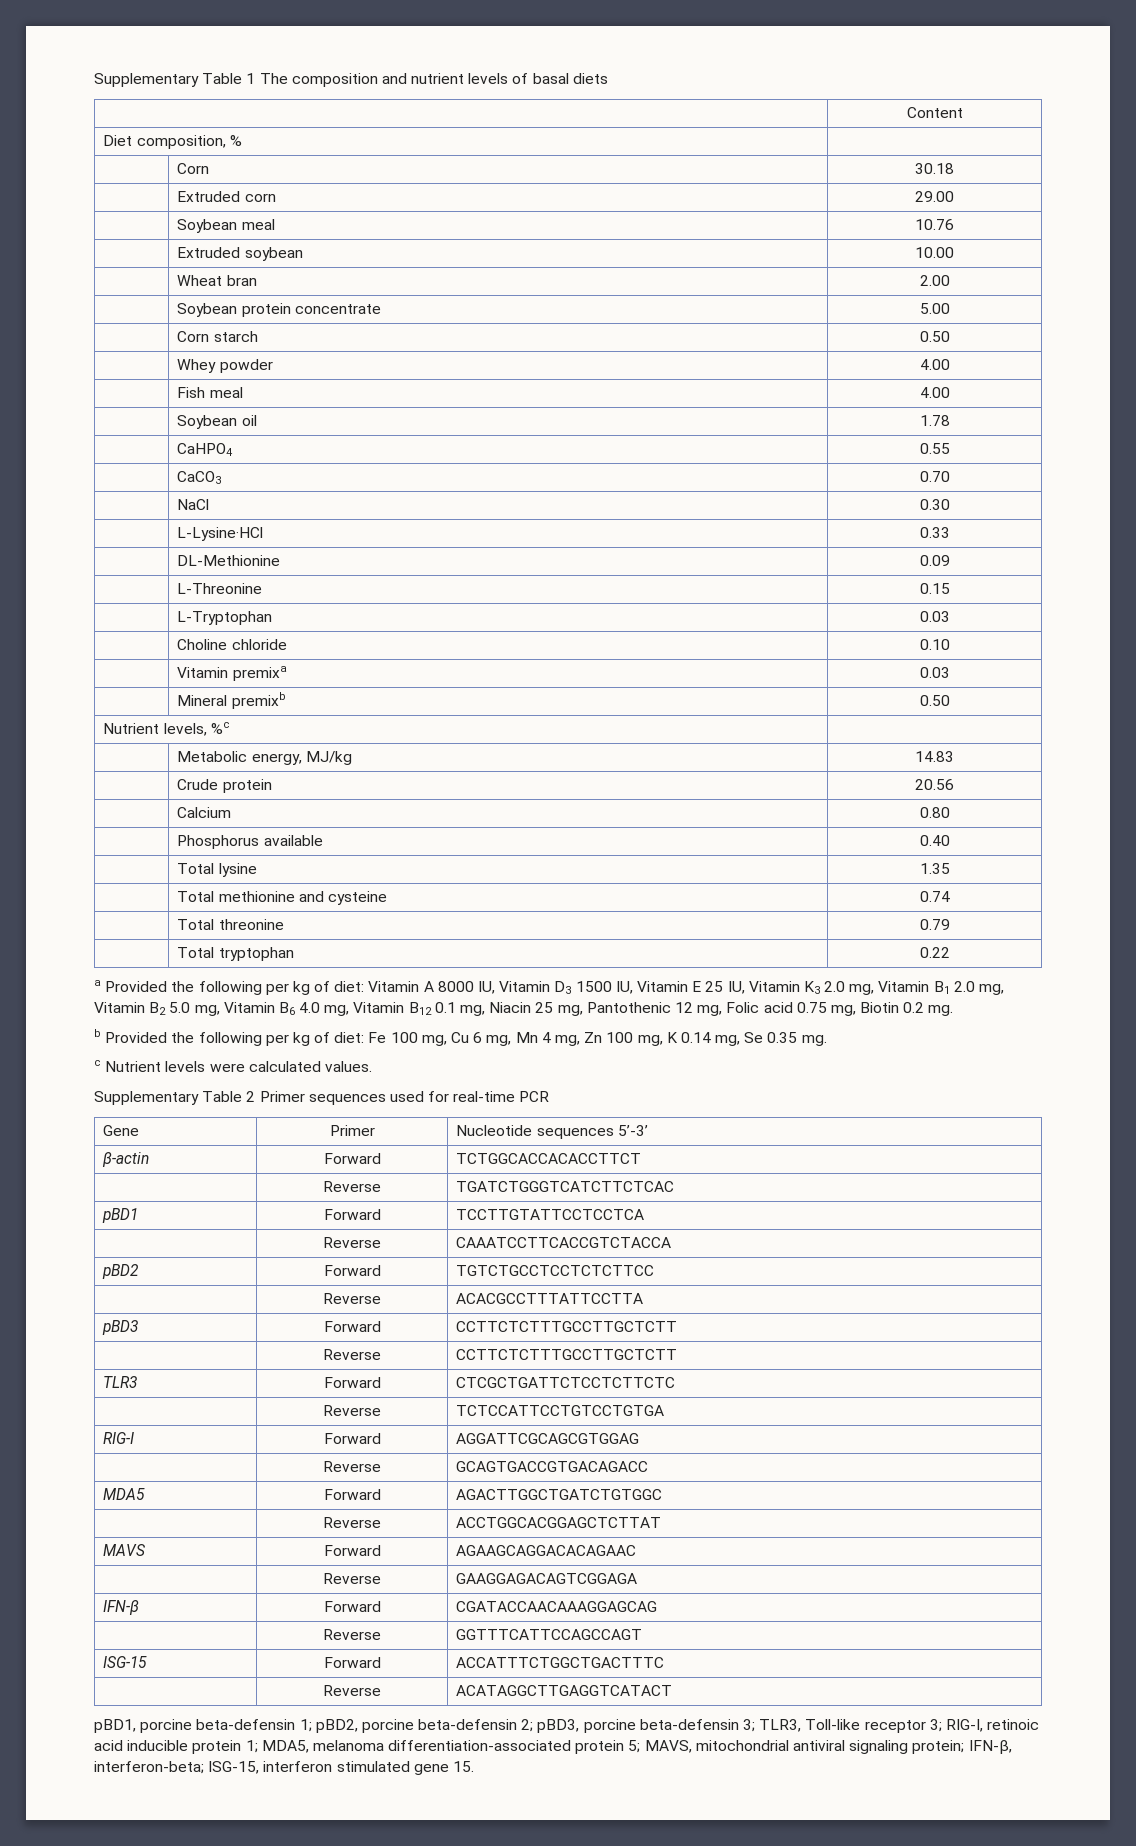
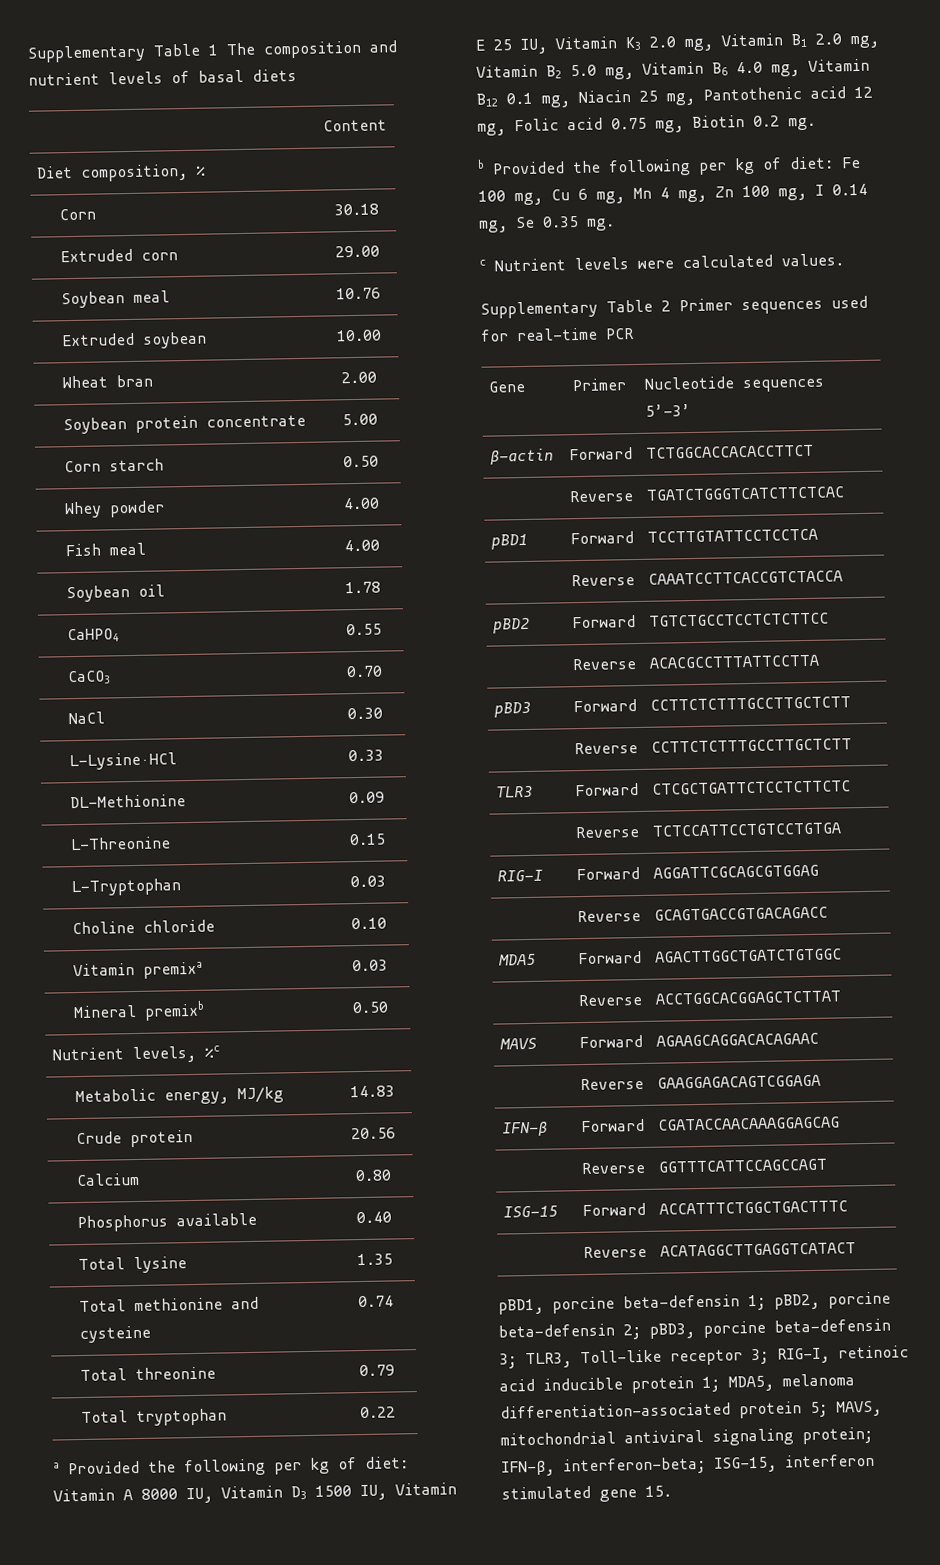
- a Provided the following per kg of diet: Vitamin A 8000 IU, Vitamin D3 1500 IU, Vitamin E 25 IU, Vitamin K3 2.0 mg, Vitamin B1 2.0 mg, Vitamin B2 5.0 mg, Vitamin B6 4.0 mg, Vitamin B12 0.1 mg, Niacin 25 mg, Pantothenic 12 mg, Folic acid 0.75 mg, Biotin 0.2 mg.
+ a Provided the following per kg of diet: Vitamin A 8000 IU, Vitamin D3 1500 IU, Vitamin E 25 IU, Vitamin K3 2.0 mg, Vitamin B1 2.0 mg, Vitamin B2 5.0 mg, Vitamin B6 4.0 mg, Vitamin B12 0.1 mg, Niacin 25 mg, Pantothenic acid 12 mg, Folic acid 0.75 mg, Biotin 0.2 mg.
- b Provided the following per kg of diet: Fe 100 mg, Cu 6 mg, Mn 4 mg, Zn 100 mg, K 0.14 mg, Se 0.35 mg.
+ b Provided the following per kg of diet: Fe 100 mg, Cu 6 mg, Mn 4 mg, Zn 100 mg, I 0.14 mg, Se 0.35 mg.

